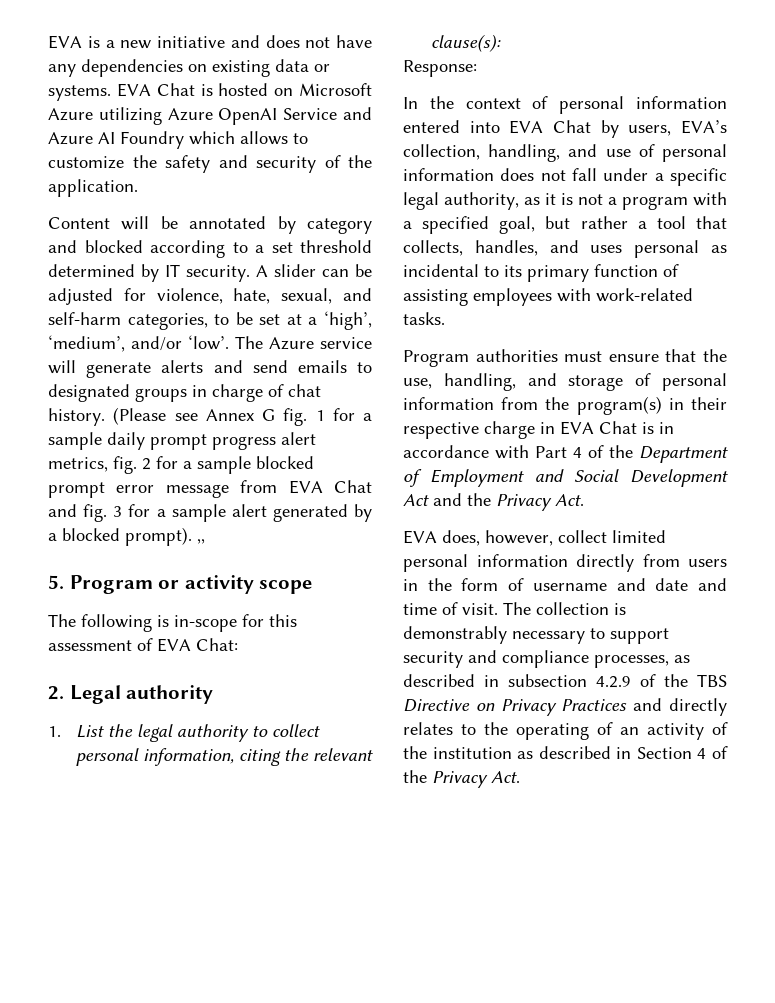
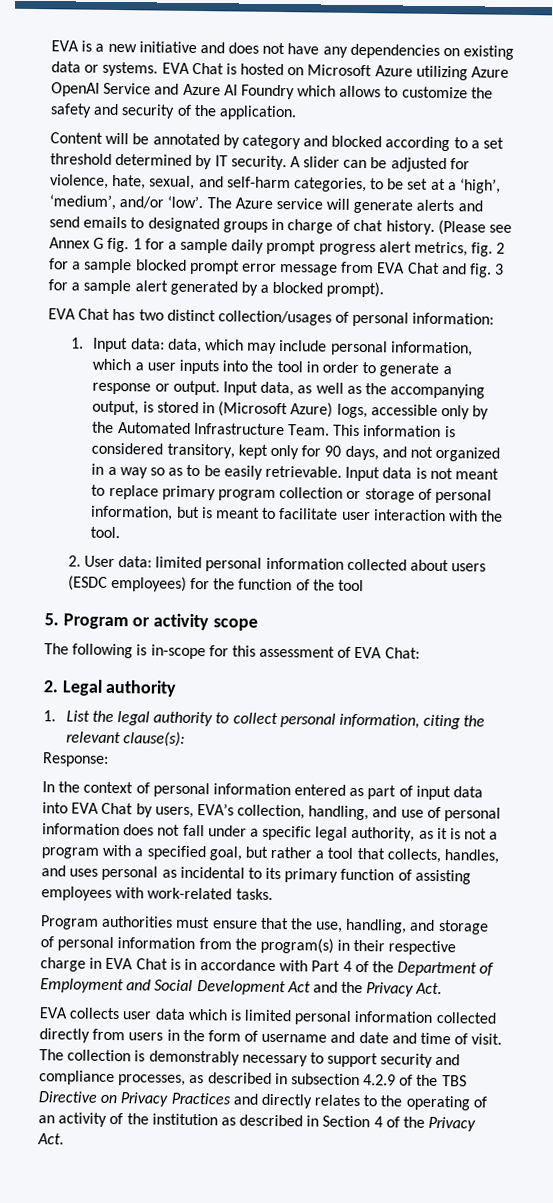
- (Please see Annex G fig. 1 for a sample daily prompt progress alert metrics, fig. 2 for a sample blocked prompt error message from EVA Chat and fig. 3 for a sample alert generated by a blocked prompt). ,,
+ (Please see Annex G fig. 1 for a sample daily prompt progress alert metrics, fig. 2 for a sample blocked prompt error message from EVA Chat and fig. 3 for a sample alert generated by a blocked prompt).
+ EVA Chat has two distinct collection/usages of personal information:
+ 1. Input data: data, which may include personal information, which a user inputs into the tool in order to generate a response or output. Input data, as well as the accompanying output, is stored in (Microsoft Azure) logs, accessible only by the Automated Infrastructure Team. This information is considered transitory, kept only for 90 days, and not organized in a way so as to be easily retrievable. Input data is not meant to replace primary program collection or storage of personal information, but is meant to facilitate user interaction with the tool.
+ 2. User data: limited personal information collected about users (ESDC employees) for the function of the tool
- In the context of personal information entered into EVA Chat by users, EVA’s collection, handling, and use of personal information does not fall under a specific legal authority, as it is not a program with a specified goal, but rather a tool that collects, handles, and uses personal as incidental to its primary function of assisting employees with work-related tasks.
+ In the context of personal information entered as part of input data into EVA Chat by users, EVA’s collection, handling, and use of personal information does not fall under a specific legal authority, as it is not a program with a specified goal, but rather a tool that collects, handles, and uses personal as incidental to its primary function of assisting employees with work-related tasks.
- EVA does, however, collect limited personal information directly from users in the form of username and date and time of visit.
+ EVA collects user data which is limited personal information collected directly from users in the form of username and date and time of visit.

